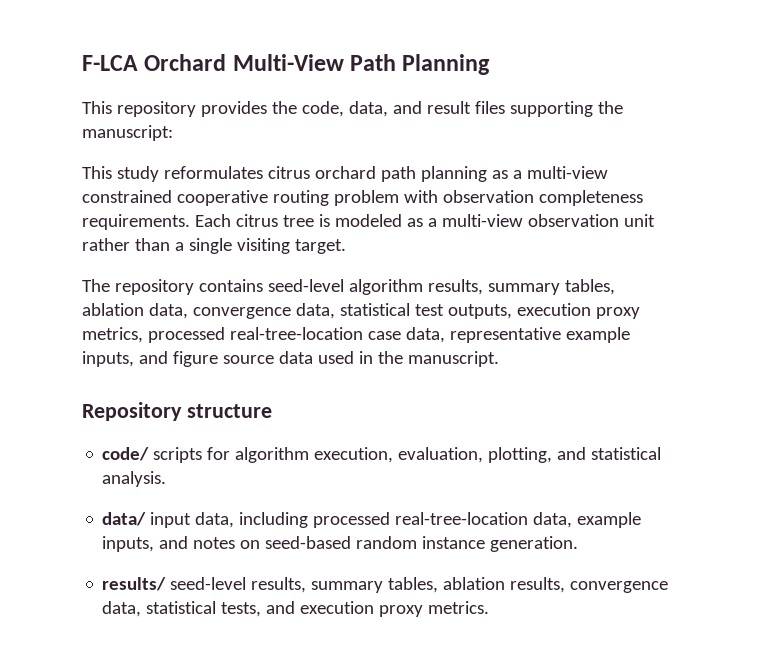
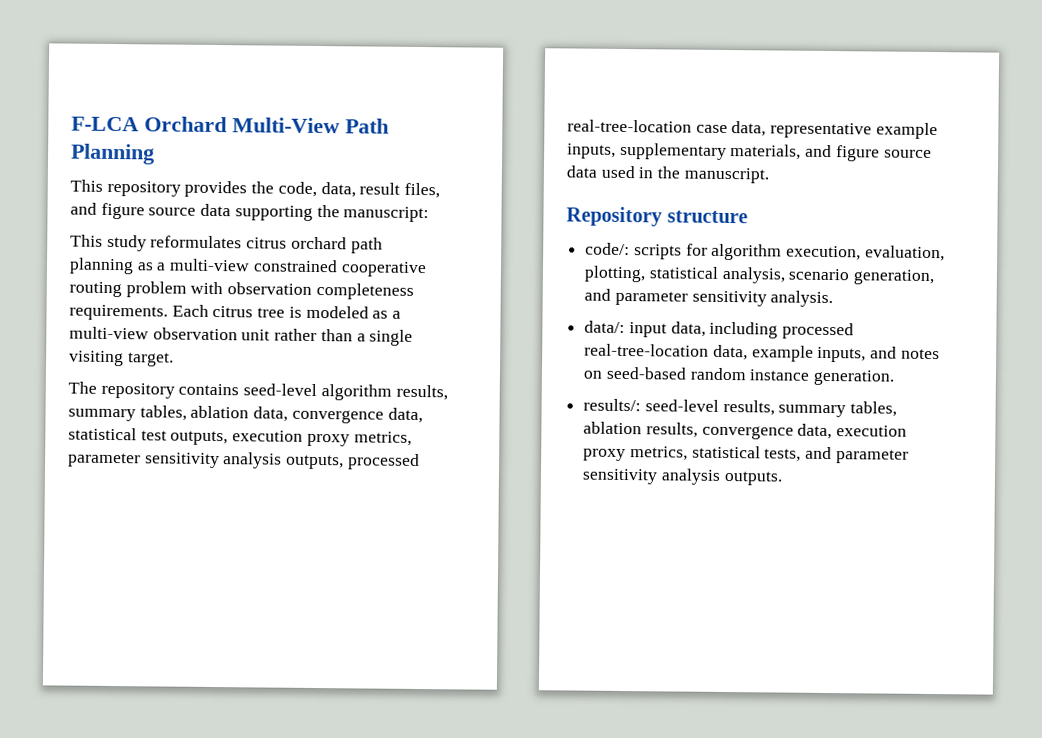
- This repository provides the code, data, and result files supporting the manuscript:
+ This repository provides the code, data, result files, and figure source data supporting the manuscript:
- The repository contains seed-level algorithm results, summary tables, ablation data, convergence data, statistical test outputs, execution proxy metrics, processed real-tree-location case data, representative example inputs, and figure source data used in the manuscript.
+ The repository contains seed-level algorithm results, summary tables, ablation data, convergence data, statistical test outputs, execution proxy metrics, parameter sensitivity analysis outputs, processed real-tree-location case data, representative example inputs, supplementary materials, and figure source data used in the manuscript.
- code/ scripts for algorithm execution, evaluation, plotting, and statistical analysis.
+ code/: scripts for algorithm execution, evaluation, plotting, statistical analysis, scenario generation, and parameter sensitivity analysis.
- data/ input data, including processed real-tree-location data, example inputs, and notes on seed-based random instance generation.
+ data/: input data, including processed real-tree-location data, example inputs, and notes on seed-based random instance generation.
- results/ seed-level results, summary tables, ablation results, convergence data, statistical tests, and execution proxy metrics.
+ results/: seed-level results, summary tables, ablation results, convergence data, execution proxy metrics, statistical tests, and parameter sensitivity analysis outputs.

